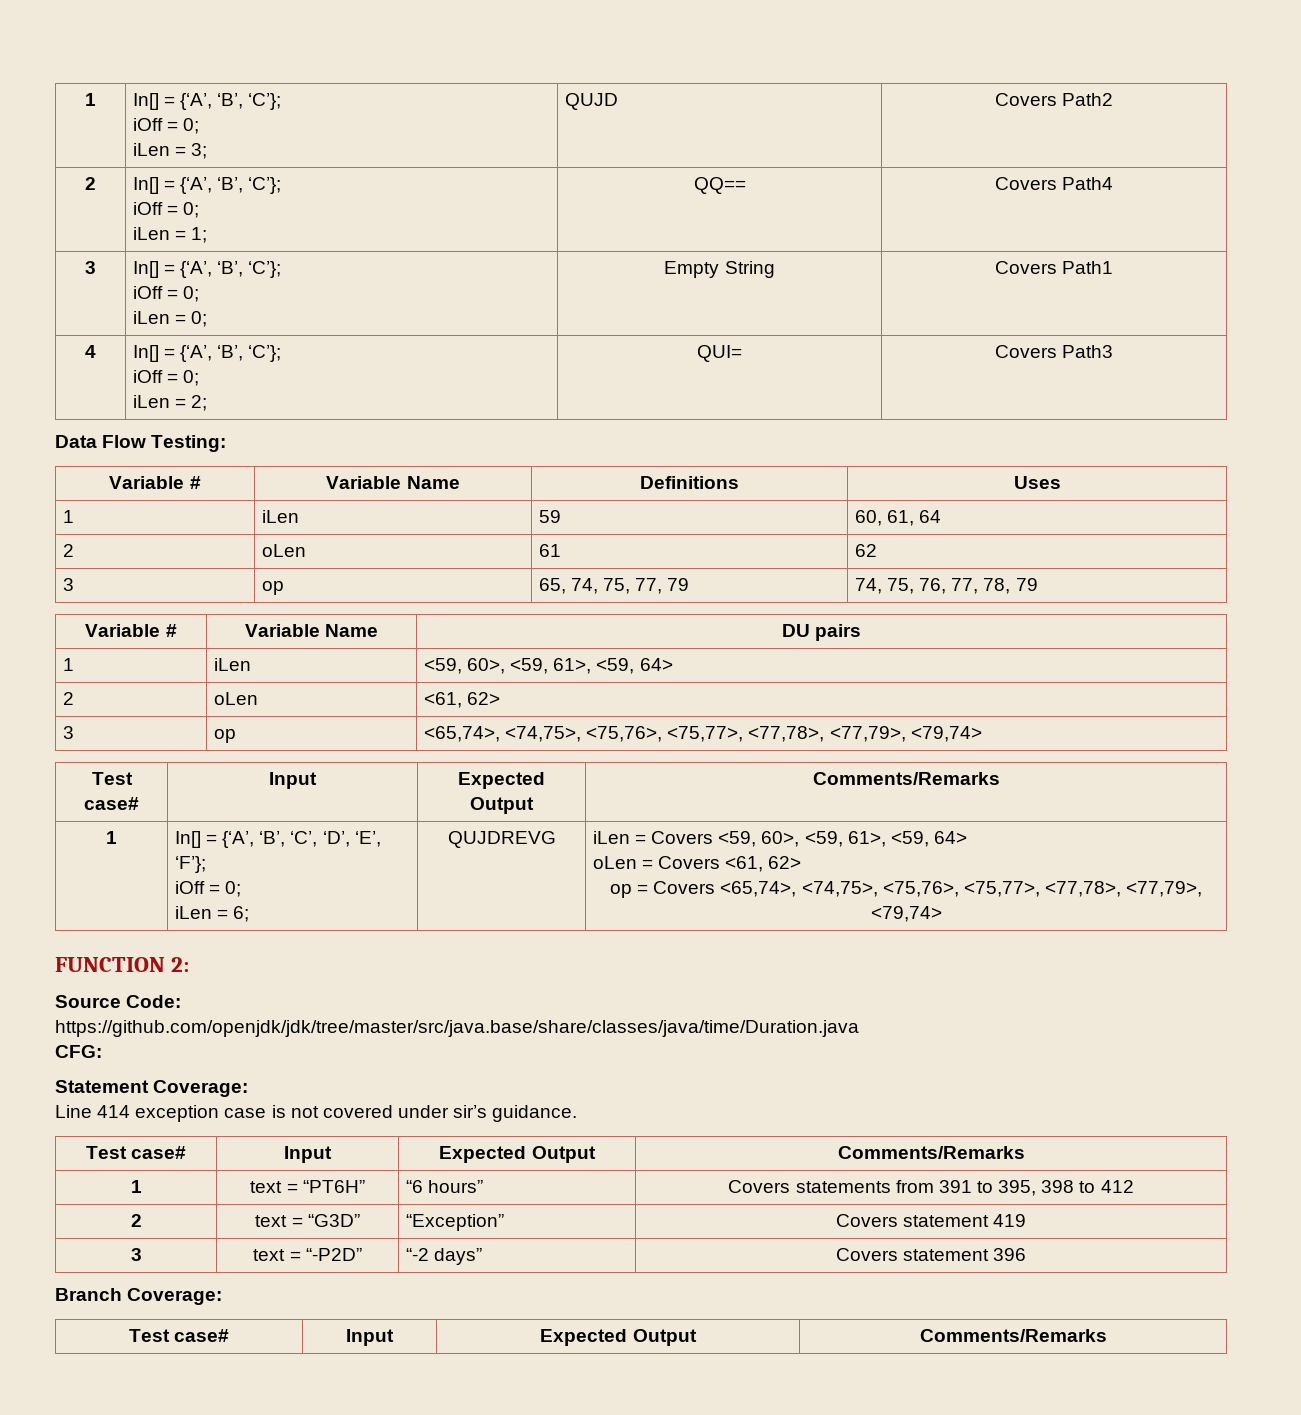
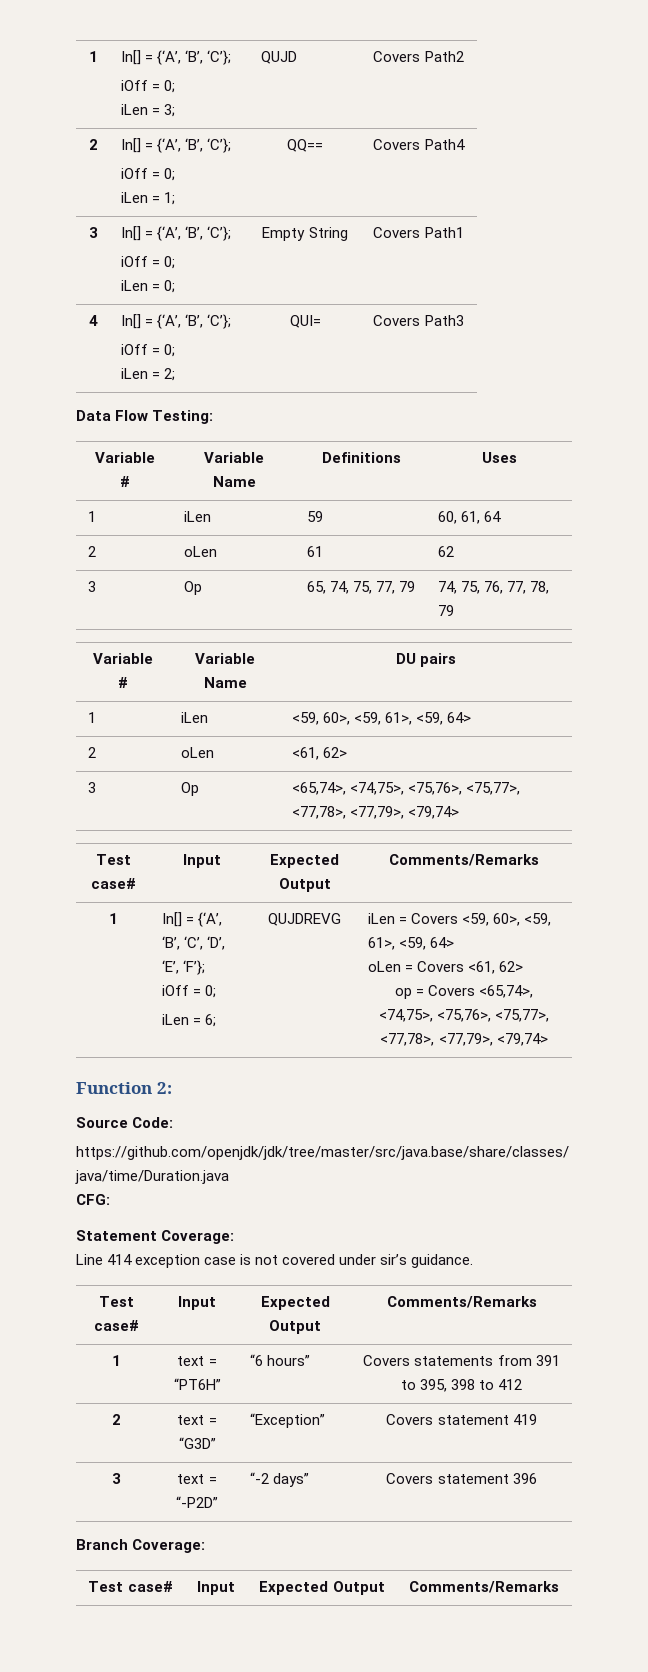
- 3 | op | 65, 74, 75, 77, 79 | 74, 75, 76, 77, 78, 79
+ 3 | Op | 65, 74, 75, 77, 79 | 74, 75, 76, 77, 78, 79
- 3 | op | <65,74>, <74,75>, <75,76>, <75,77>, <77,78>, <77,79>, <79,74>
+ 3 | Op | <65,74>, <74,75>, <75,76>, <75,77>, <77,78>, <77,79>, <79,74>
- FUNCTION 2:
+ Function 2:

